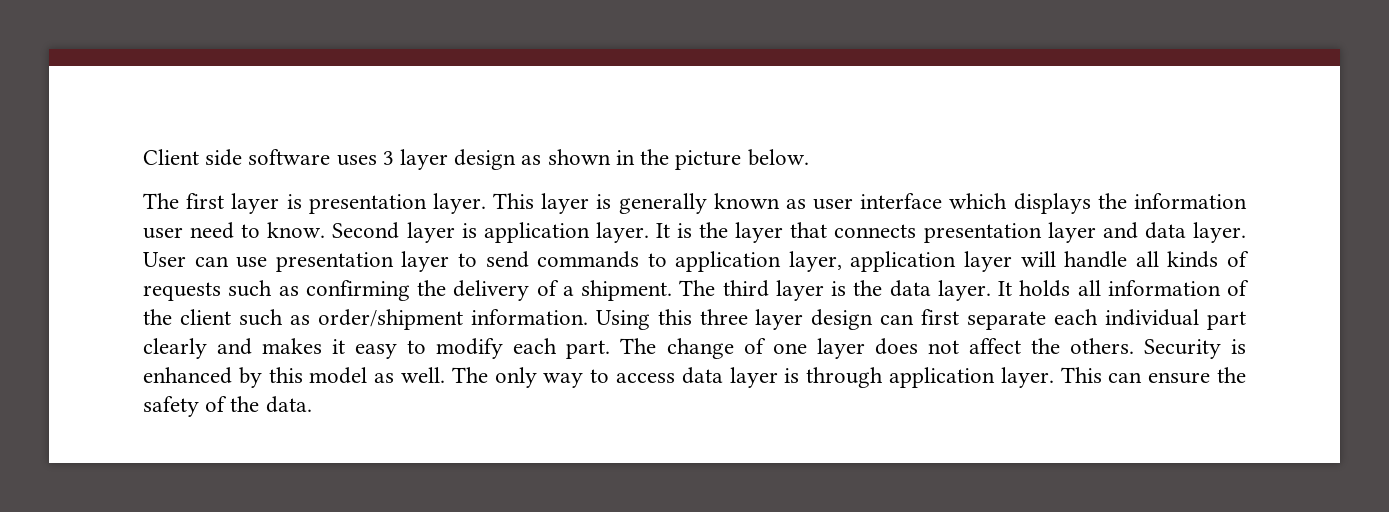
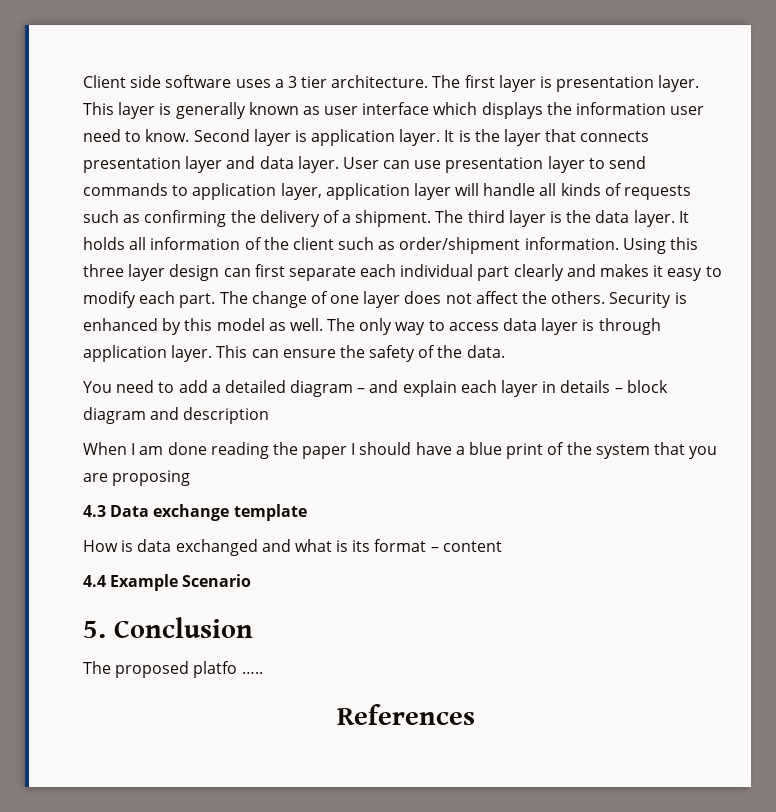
- Client side software uses 3 layer design as shown in the picture below.
- The first layer is presentation layer.
+ Client side software uses a 3 tier architecture. The first layer is presentation layer.
+ You need to add a detailed diagram – and explain each layer in details – block diagram and description
+ When I am done reading the paper I should have a blue print of the system that you are proposing
+ 4.3 Data exchange template
+ How is data exchanged and what is its format – content
+ 4.4 Example Scenario
+ 5. Conclusion
+ The proposed platfo …..
+ References

